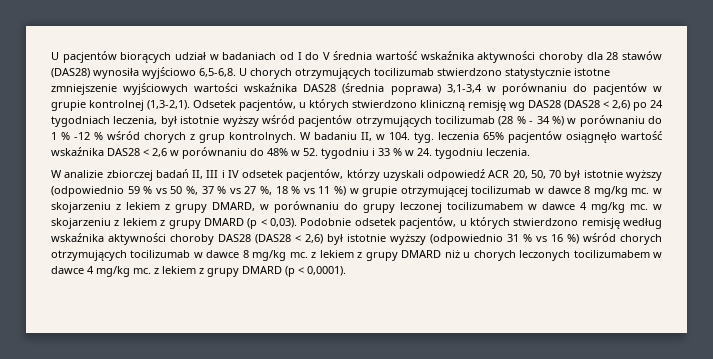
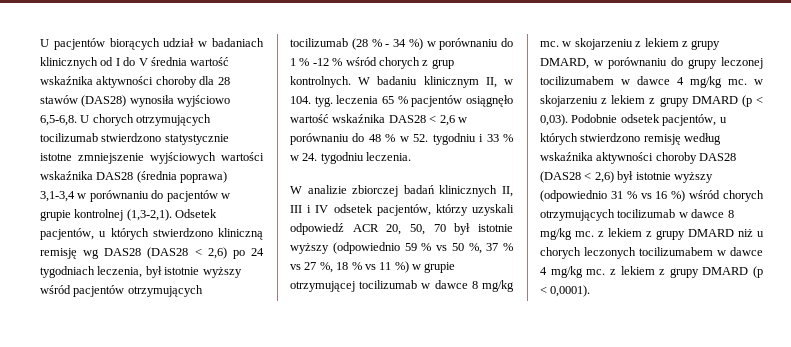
- U pacjentów biorących udział w badaniach od I do V średnia wartość wskaźnika aktywności choroby dla 28 stawów (DAS28) wynosiła wyjściowo 6,5-6,8.
+ U pacjentów biorących udział w badaniach klinicznych od I do V średnia wartość wskaźnika aktywności choroby dla 28 stawów (DAS28) wynosiła wyjściowo 6,5-6,8.
- W badaniu II, w 104. tyg. leczenia 65% pacjentów osiągnęło wartość wskaźnika DAS28 < 2,6 w porównaniu do 48% w 52. tygodniu i 33 % w 24. tygodniu leczenia.
+ W badaniu klinicznym II, w 104. tyg. leczenia 65 % pacjentów osiągnęło wartość wskaźnika DAS28 < 2,6 w porównaniu do 48 % w 52. tygodniu i 33 % w 24. tygodniu leczenia.
- W analizie zbiorczej badań II, III i IV odsetek pacjentów, którzy uzyskali odpowiedź ACR 20, 50, 70 był istotnie wyższy (odpowiednio 59 % vs 50 %, 37 % vs 27 %, 18 % vs 11 %) w grupie otrzymującej tocilizumab w dawce 8 mg/kg mc. w skojarzeniu z lekiem z grupy DMARD, w porównaniu do grupy leczonej tocilizumabem w dawce 4 mg/kg mc. w skojarzeniu z lekiem z grupy DMARD (p < 0,03).
+ W analizie zbiorczej badań klinicznych II, III i IV odsetek pacjentów, którzy uzyskali odpowiedź ACR 20, 50, 70 był istotnie wyższy (odpowiednio 59 % vs 50 %, 37 % vs 27 %, 18 % vs 11 %) w grupie otrzymującej tocilizumab w dawce 8 mg/kg mc. w skojarzeniu z lekiem z grupy DMARD, w porównaniu do grupy leczonej tocilizumabem w dawce 4 mg/kg mc. w skojarzeniu z lekiem z grupy DMARD (p < 0,03).

